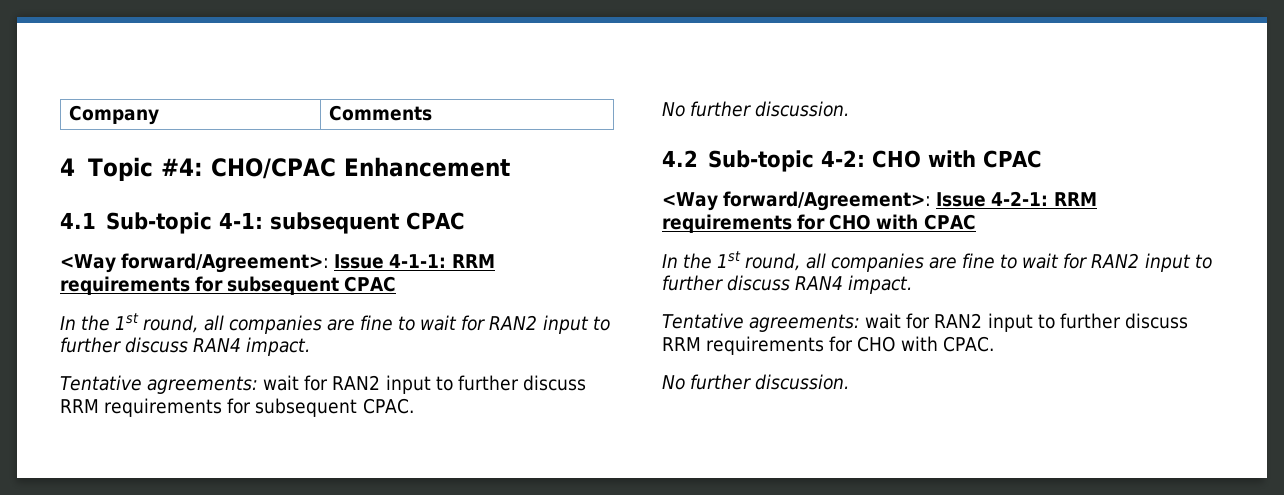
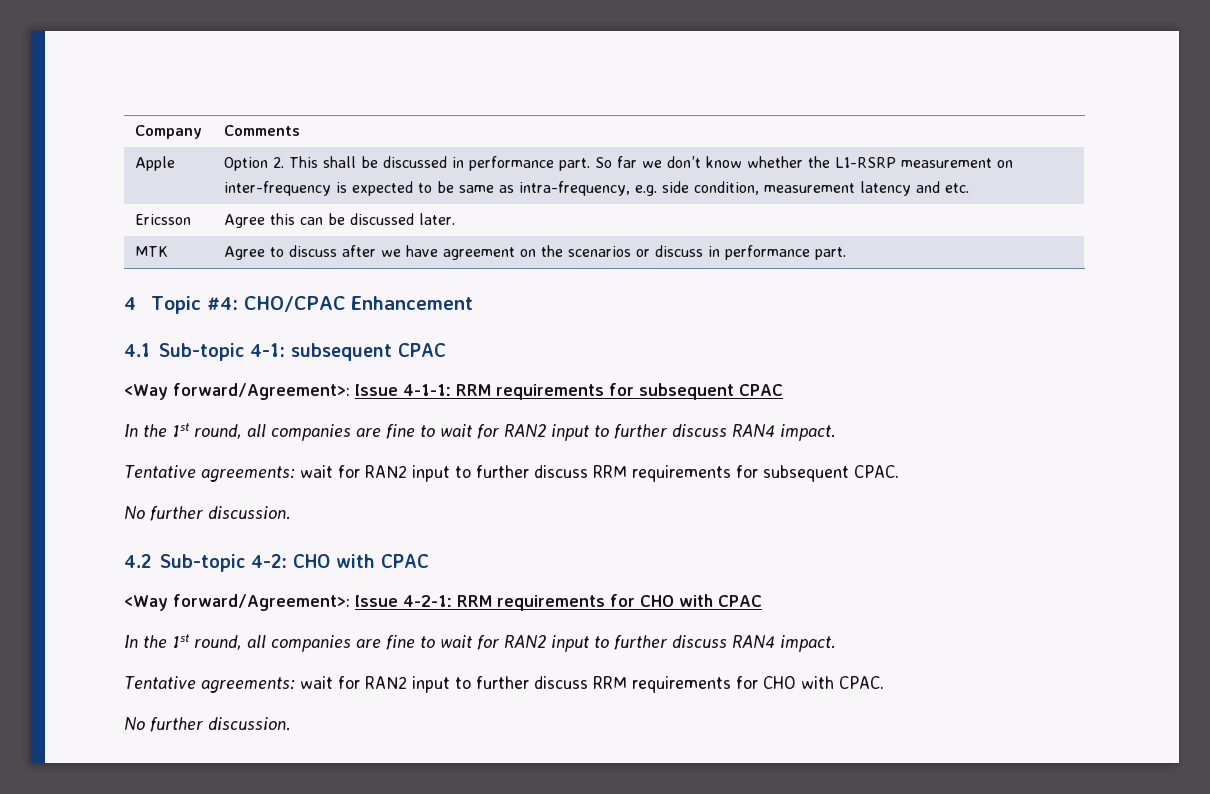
+ Apple | Option 2. This shall be discussed in performance part. So far we don’t know whether the L1-RSRP measurement on inter-frequency is expected to be same as intra-frequency, e.g. side condition, measurement latency and etc.
+ Ericsson | Agree this can be discussed later.
+ MTK | Agree to discuss after we have agreement on the scenarios or discuss in performance part.

